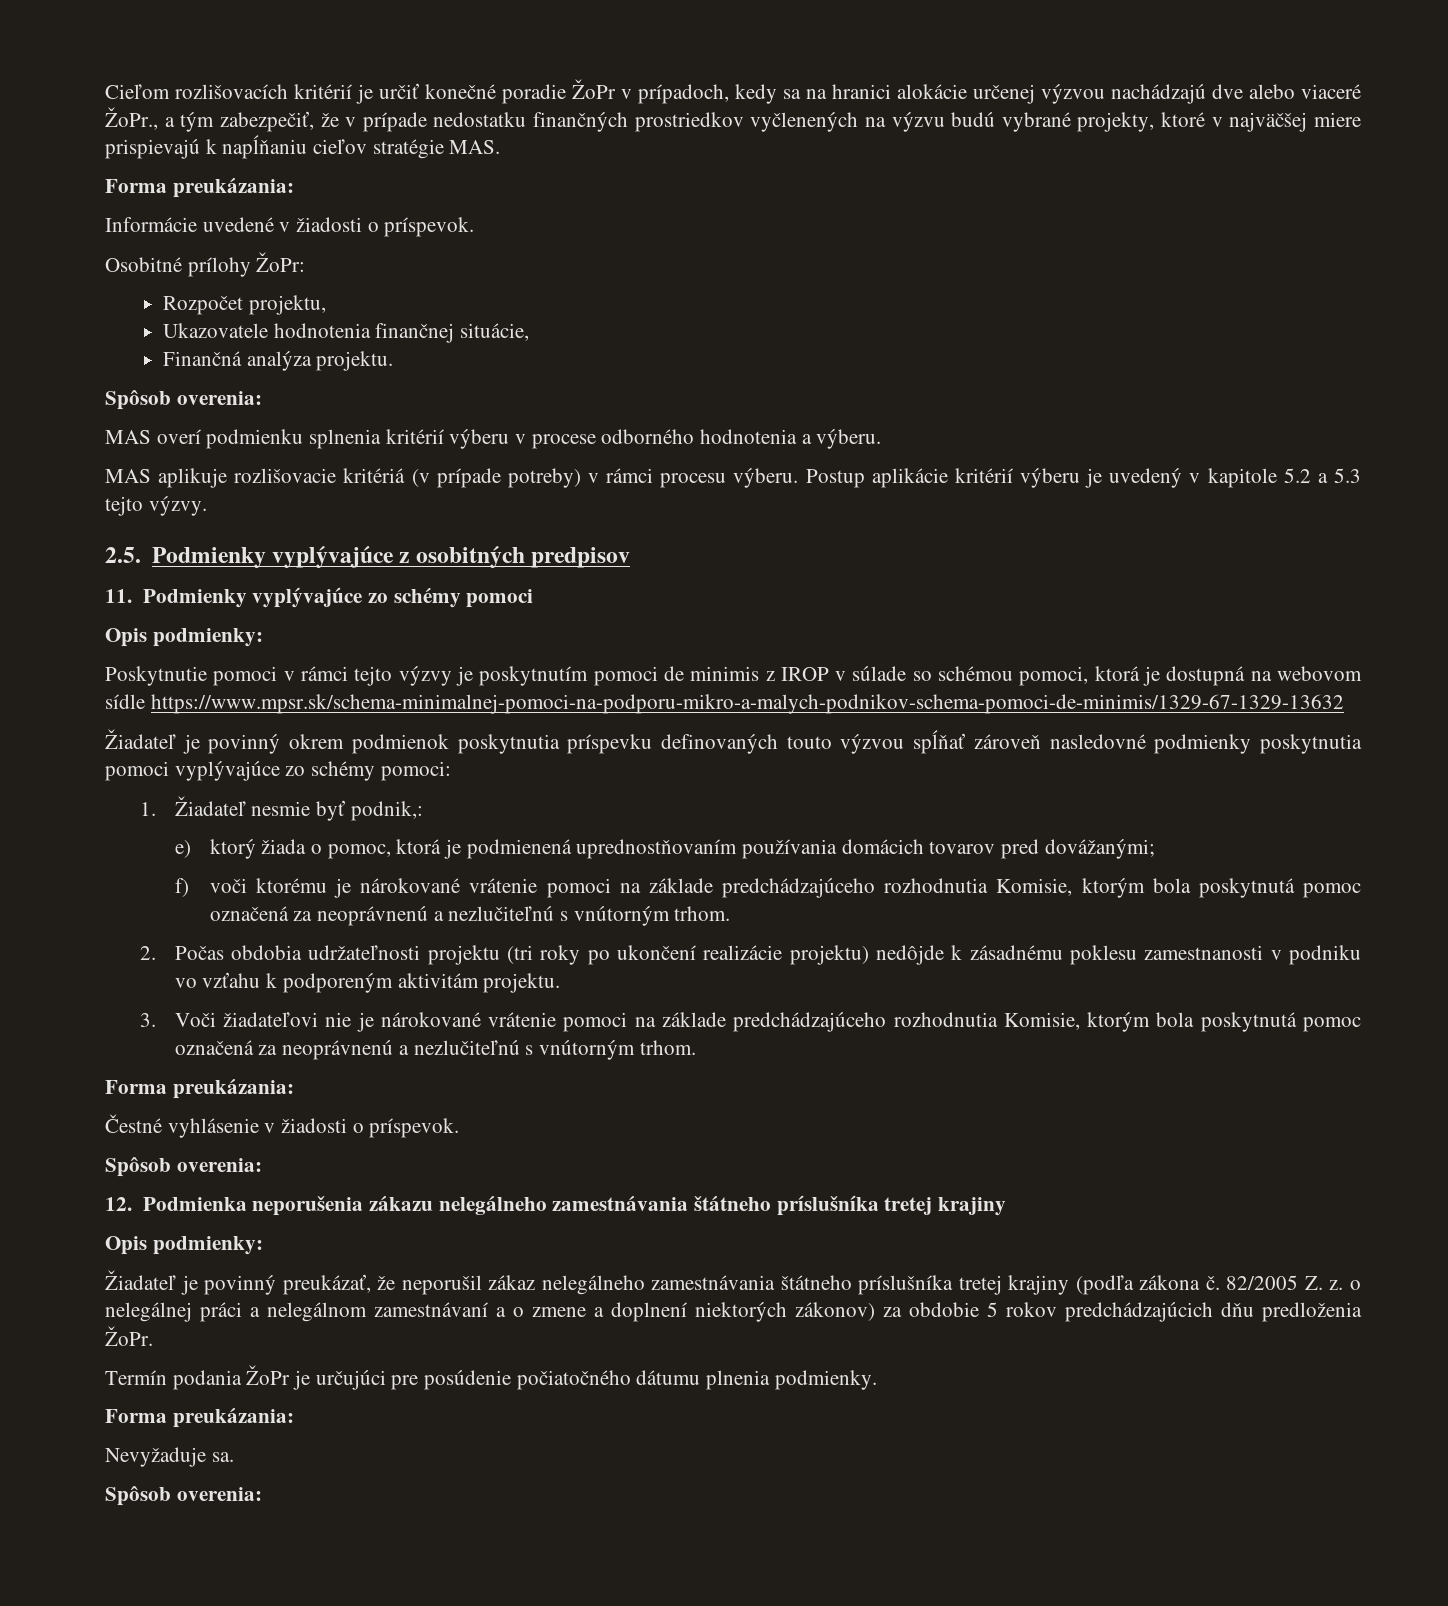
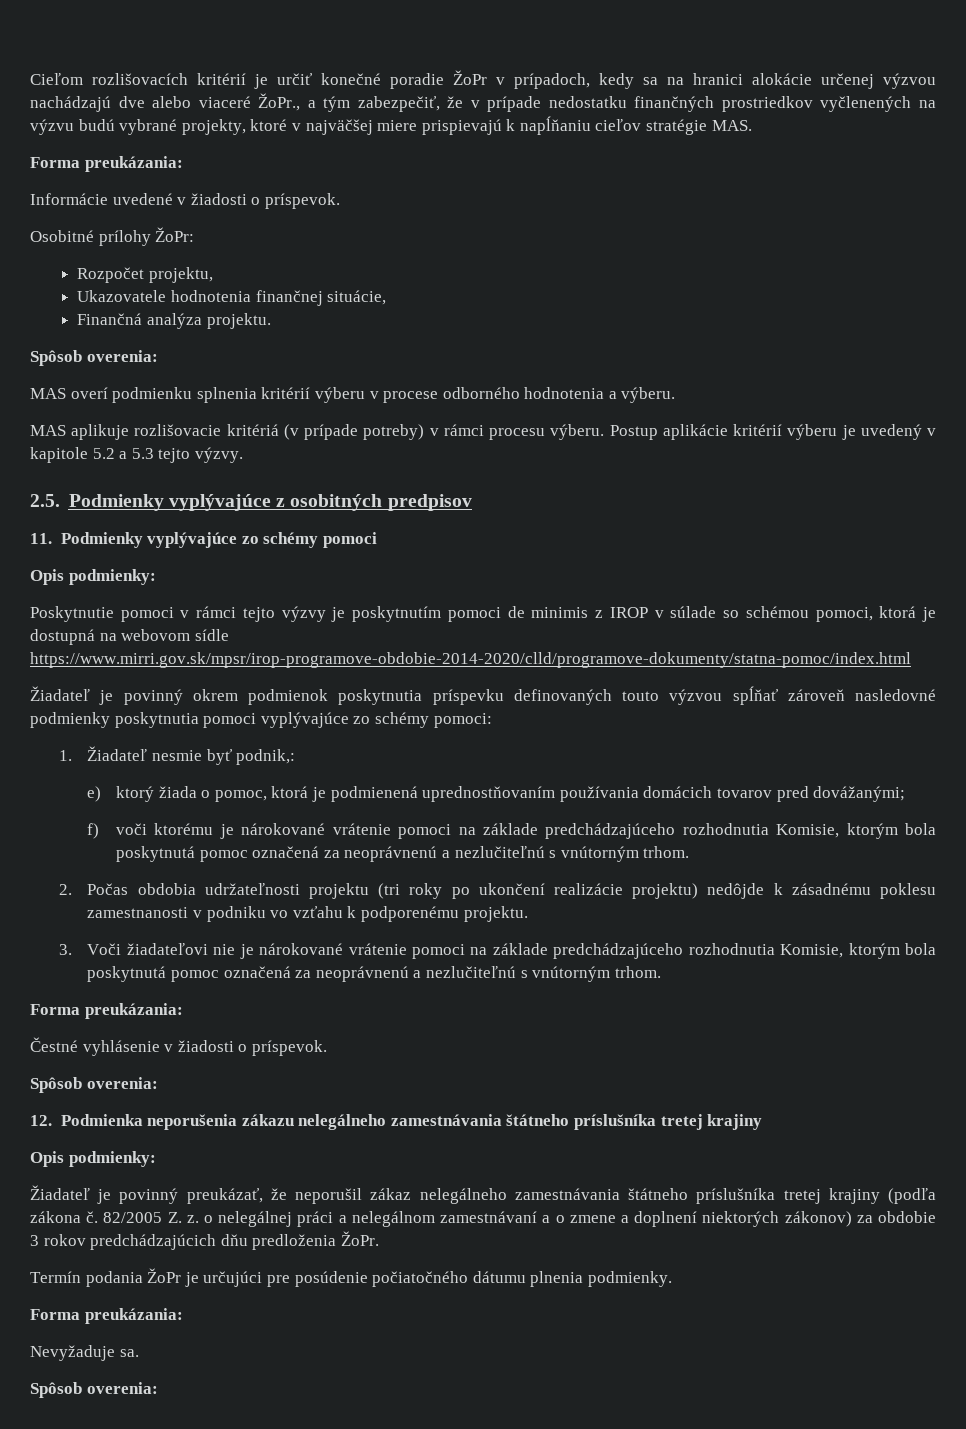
- Poskytnutie pomoci v rámci tejto výzvy je poskytnutím pomoci de minimis z IROP v súlade so schémou pomoci, ktorá je dostupná na webovom sídle https://www.mpsr.sk/schema-minimalnej-pomoci-na-podporu-mikro-a-malych-podnikov-schema-pomoci-de-minimis/1329-67-1329-13632
+ Poskytnutie pomoci v rámci tejto výzvy je poskytnutím pomoci de minimis z IROP v súlade so schémou pomoci, ktorá je dostupná na webovom sídle https://www.mirri.gov.sk/mpsr/irop-programove-obdobie-2014-2020/clld/programove-dokumenty/statna-pomoc/index.html
- 2. Počas obdobia udržateľnosti projektu (tri roky po ukončení realizácie projektu) nedôjde k zásadnému poklesu zamestnanosti v podniku vo vzťahu k podporeným aktivitám projektu.
+ 2. Počas obdobia udržateľnosti projektu (tri roky po ukončení realizácie projektu) nedôjde k zásadnému poklesu zamestnanosti v podniku vo vzťahu k podporenému projektu.
- 82/2005 Z. z. o nelegálnej práci a nelegálnom zamestnávaní a o zmene a doplnení niektorých zákonov) za obdobie 5 rokov predchádzajúcich dňu predloženia ŽoPr.
+ 82/2005 Z. z. o nelegálnej práci a nelegálnom zamestnávaní a o zmene a doplnení niektorých zákonov) za obdobie 3 rokov predchádzajúcich dňu predloženia ŽoPr.

